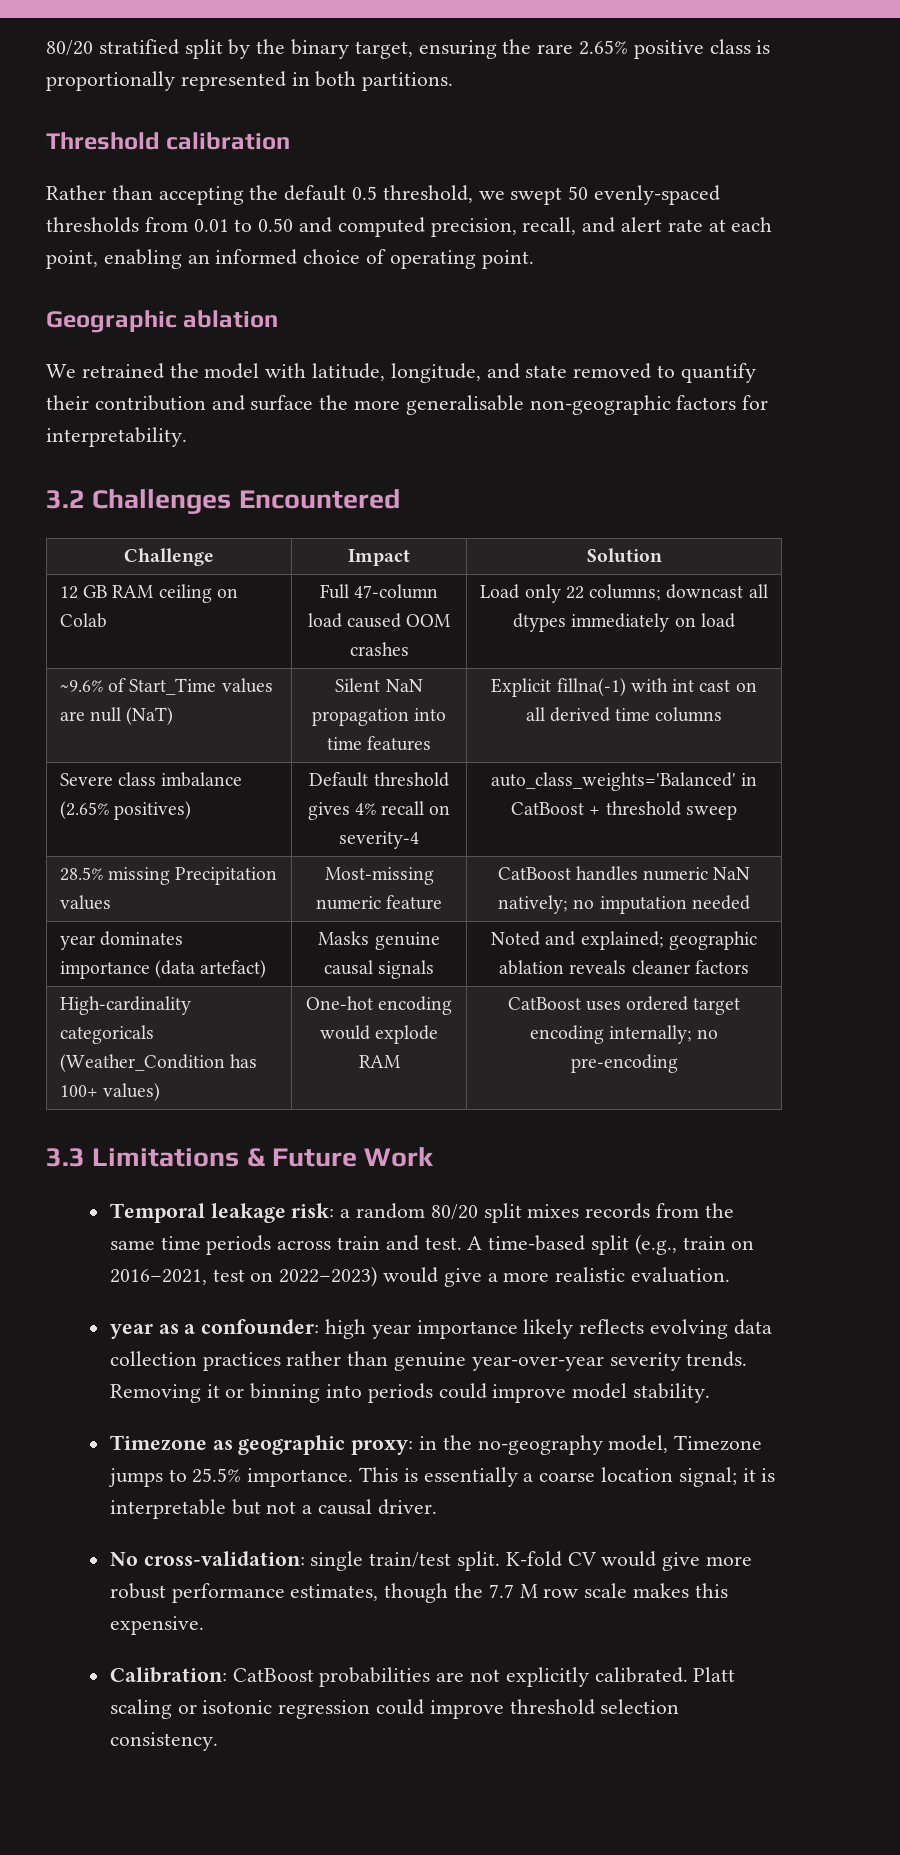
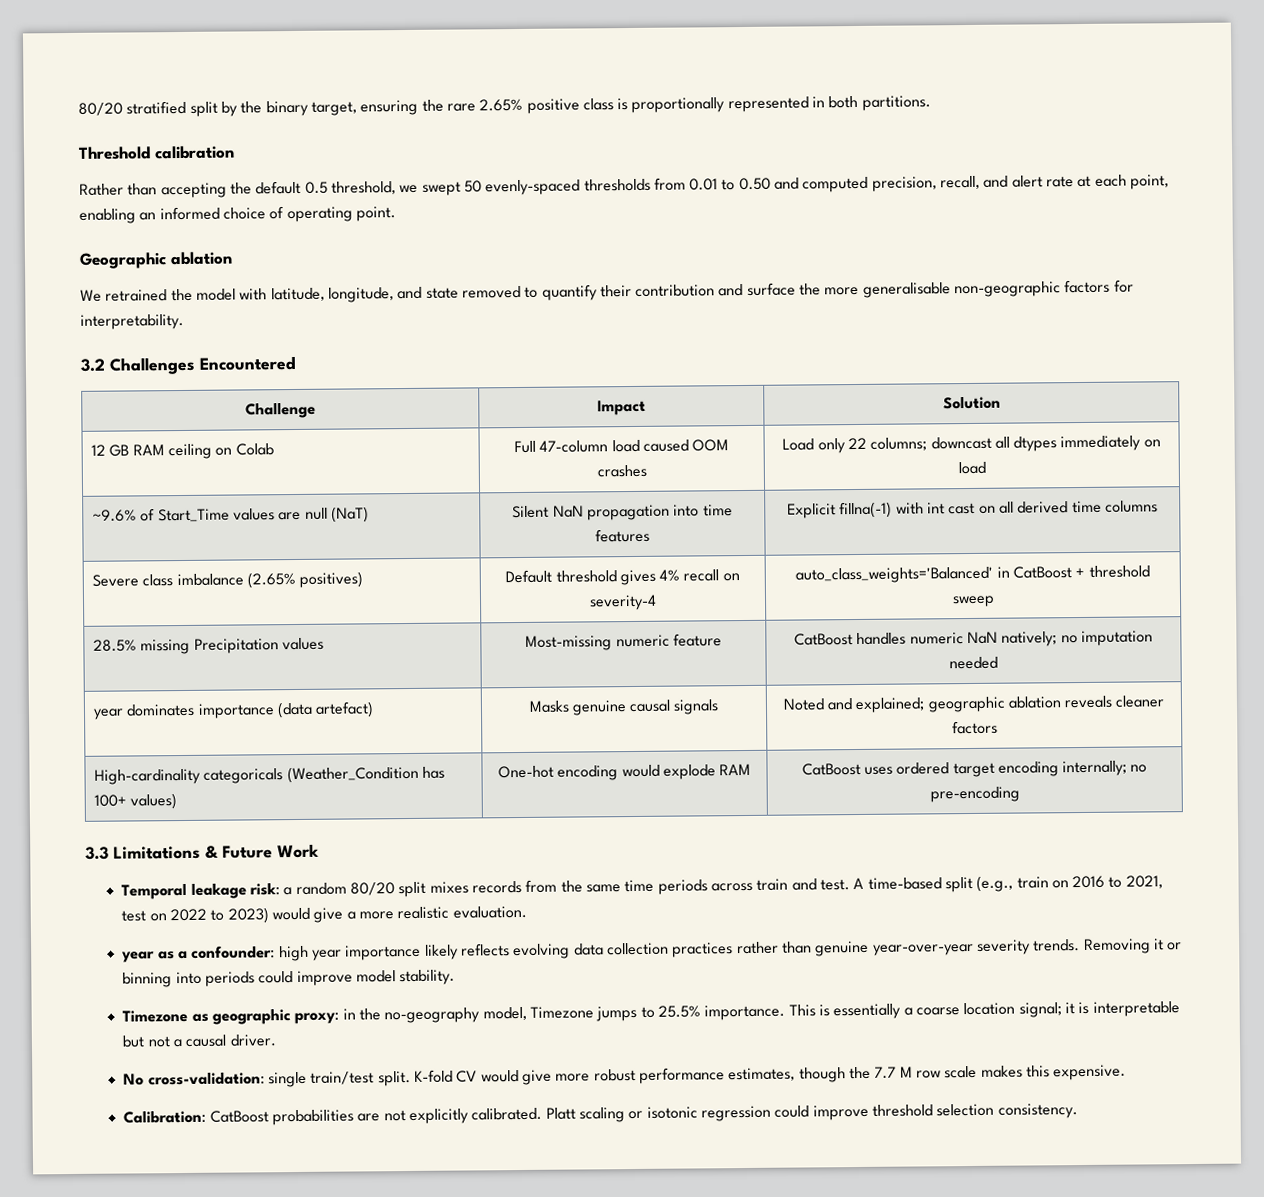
- A time-based split (e.g., train on 2016–2021, test on 2022–2023) would give a more realistic evaluation.
+ A time-based split (e.g., train on 2016 to 2021, test on 2022 to 2023) would give a more realistic evaluation.

